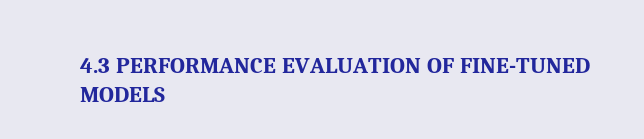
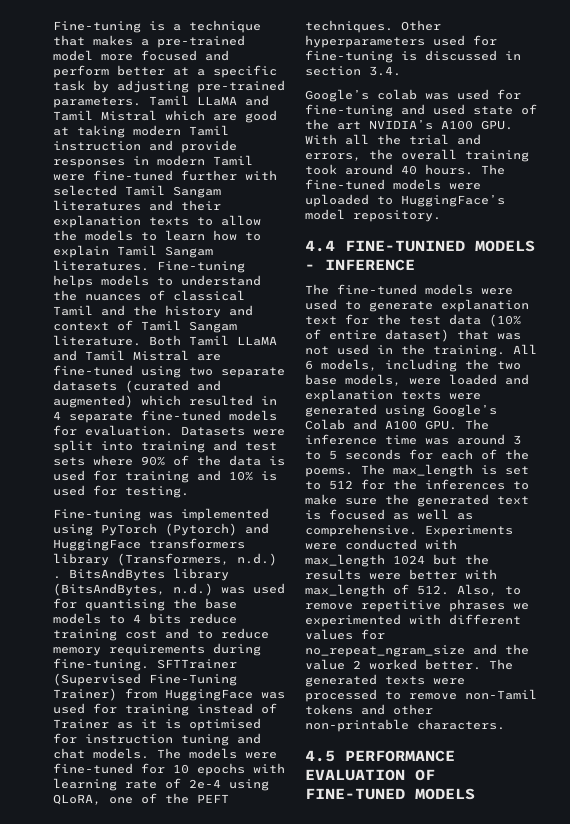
- 4.3 PERFORMANCE EVALUATION OF FINE-TUNED MODELS
+ Fine-tuning is a technique that makes a pre-trained model more focused and perform better at a specific task by adjusting pre-trained parameters. Tamil LLaMA and Tamil Mistral which are good at taking modern Tamil instruction and provide responses in modern Tamil were fine-tuned further with selected Tamil Sangam literatures and their explanation texts to allow the models to learn how to explain Tamil Sangam literatures. Fine-tuning helps models to understand the nuances of classical Tamil and the history and context of Tamil Sangam literature. Both Tamil LLaMA and Tamil Mistral are fine-tuned using two separate datasets (curated and augmented) which resulted in 4 separate fine-tuned models for evaluation. Datasets were split into training and test sets where 90% of the data is used for training and 10% is used for testing.
+ Fine-tuning was implemented using PyTorch (Pytorch) and HuggingFace transformers library (Transformers, n.d.) . BitsAndBytes library (BitsAndBytes, n.d.) was used for quantising the base models to 4 bits reduce training cost and to reduce memory requirements during fine-tuning. SFTTrainer (Supervised Fine-Tuning Trainer) from HuggingFace was used for training instead of Trainer as it is optimised for instruction tuning and chat models. The models were fine-tuned for 10 epochs with learning rate of 2e-4 using QLoRA, one of the PEFT techniques. Other hyperparameters used for fine-tuning is discussed in section 3.4.
+ Google’s colab was used for fine-tuning and used state of the art NVIDIA’s A100 GPU. With all the trial and errors, the overall training took around 40 hours. The fine-tuned models were uploaded to HuggingFace’s model repository.
+ 4.4 FINE-TUNINED MODELS - INFERENCE
+ The fine-tuned models were used to generate explanation text for the test data (10% of entire dataset) that was not used in the training. All 6 models, including the two base models, were loaded and explanation texts were generated using Google’s Colab and A100 GPU. The inference time was around 3 to 5 seconds for each of the poems. The max_length is set to 512 for the inferences to make sure the generated text is focused as well as comprehensive. Experiments were conducted with max_length 1024 but the results were better with max_length of 512. Also, to remove repetitive phrases we experimented with different values for no_repeat_ngram_size and the value 2 worked better. The generated texts were processed to remove non-Tamil tokens and other non-printable characters.
+ 4.5 PERFORMANCE EVALUATION OF FINE-TUNED MODELS

